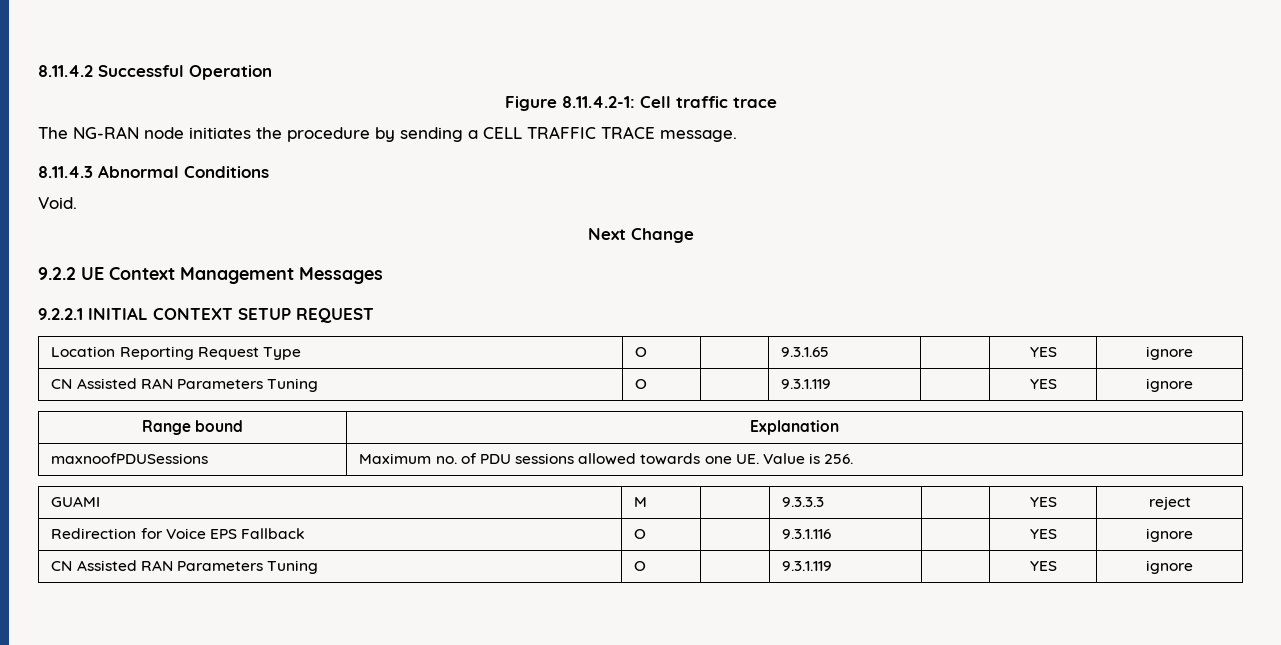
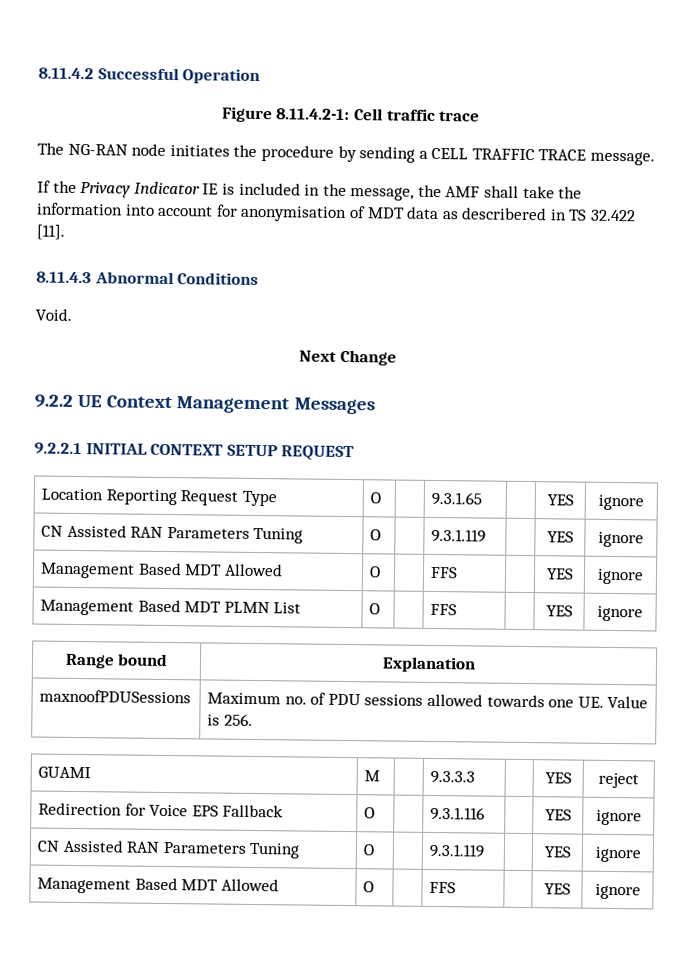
+ If the Privacy Indicator IE is included in the message, the AMF shall take the information into account for anonymisation of MDT data as describered in TS 32.422 [11].
  Location Reporting Request Type | O | | 9.3.1.65 | | YES | ignore
  CN Assisted RAN Parameters Tuning | O | | 9.3.1.119 | | YES | ignore
+ Management Based MDT Allowed | O | | FFS | | YES | ignore
+ Management Based MDT PLMN List | O | | FFS | | YES | ignore
  Redirection for Voice EPS Fallback | O | | 9.3.1.116 | | YES | ignore
  CN Assisted RAN Parameters Tuning | O | | 9.3.1.119 | | YES | ignore
+ Management Based MDT Allowed | O | | FFS | | YES | ignore

